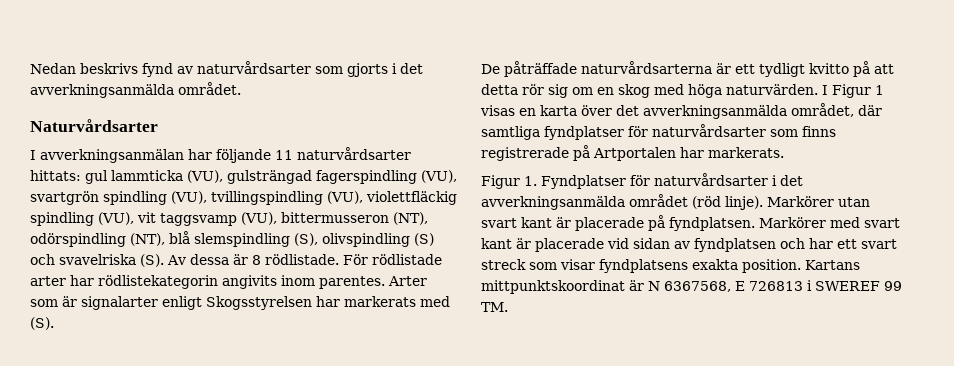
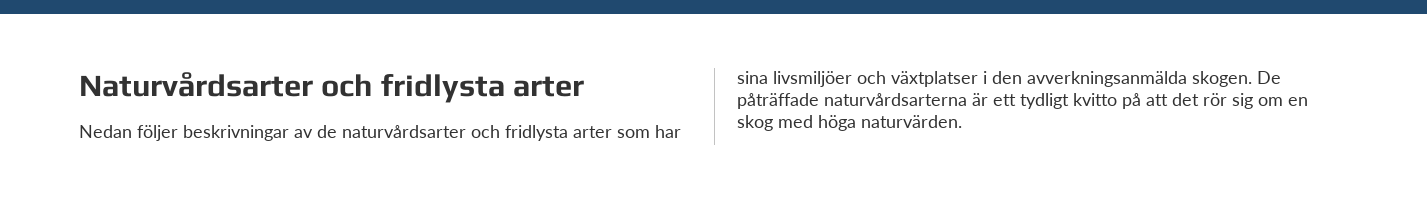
- Nedan beskrivs fynd av naturvårdsarter som gjorts i det avverkningsanmälda området.
- Naturvårdsarter
- I avverkningsanmälan har följande 11 naturvårdsarter hittats: gul lammticka (VU), gulsträngad fagerspindling (VU), svartgrön spindling (VU), tvillingspindling (VU), violettfläckig spindling (VU), vit taggsvamp (VU), bittermusseron (NT), odörspindling (NT), blå slemspindling (S), olivspindling (S) och svavelriska (S). Av dessa är 8 rödlistade. För rödlistade arter har rödlistekategorin angivits inom parentes. Arter som är signalarter enligt Skogsstyrelsen har markerats med (S).
- De påträffade naturvårdsarterna är ett tydligt kvitto på att detta rör sig om en skog med höga naturvärden. I Figur 1 visas en karta över det avverkningsanmälda området, där samtliga fyndplatser för naturvårdsarter som finns registrerade på Artportalen har markerats.
- Figur 1. Fyndplatser för naturvårdsarter i det avverkningsanmälda området (röd linje). Markörer utan svart kant är placerade på fyndplatsen. Markörer med svart kant är placerade vid sidan av fyndplatsen och har ett svart streck som visar fyndplatsens exakta position. Kartans mittpunktskoordinat är N 6367568, E 726813 i SWEREF 99 TM.
+ Naturvårdsarter och fridlysta arter
+ Nedan följer beskrivningar av de naturvårdsarter och fridlysta arter som har sina livsmiljöer och växtplatser i den avverkningsanmälda skogen. De påträffade naturvårdsarterna är ett tydligt kvitto på att det rör sig om en skog med höga naturvärden.

